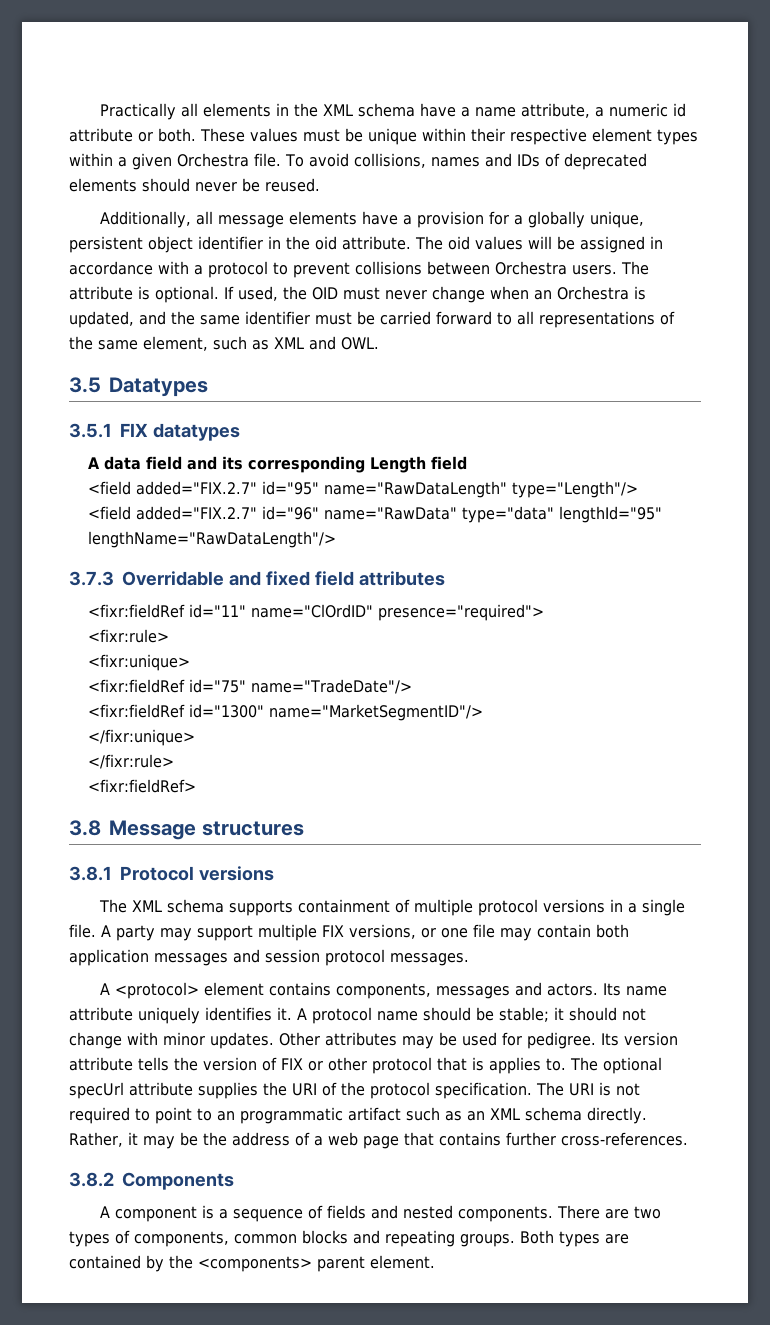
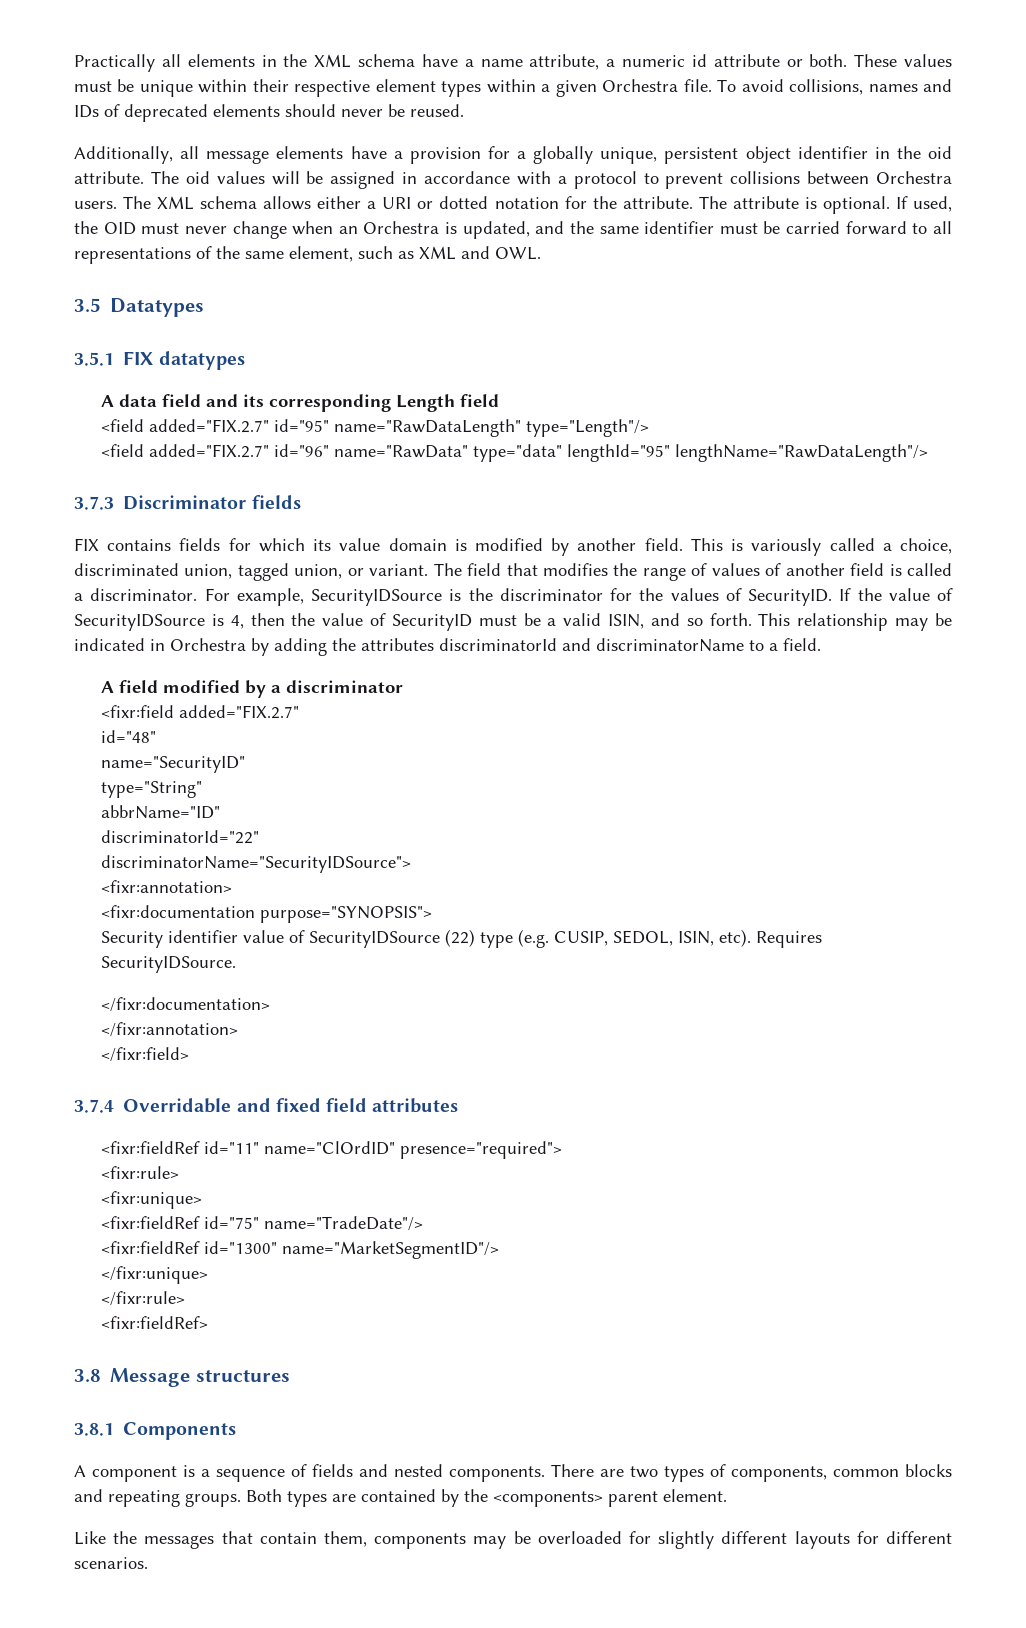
- The attribute is optional.
+ The XML schema allows either a URI or dotted notation for the attribute. The attribute is optional.
- 3.7.3 Overridable and fixed field attributes
+ 3.7.3 Discriminator fields
+ FIX contains fields for which its value domain is modified by another field. This is variously called a choice, discriminated union, tagged union, or variant. The field that modifies the range of values of another field is called a discriminator. For example, SecurityIDSource is the discriminator for the values of SecurityID. If the value of SecurityIDSource is 4, then the value of SecurityID must be a valid ISIN, and so forth. This relationship may be indicated in Orchestra by adding the attributes discriminatorId and discriminatorName to a field.
+ A field modified by a discriminator
+ <fixr:field added="FIX.2.7"
+ id="48"
+ name="SecurityID"
+ type="String"
+ abbrName="ID"
+ discriminatorId="22"
+ discriminatorName="SecurityIDSource">
+ <fixr:annotation>
+ <fixr:documentation purpose="SYNOPSIS">
+ Security identifier value of SecurityIDSource (22) type (e.g. CUSIP, SEDOL, ISIN, etc). Requires SecurityIDSource.
+ </fixr:documentation>
+ </fixr:annotation>
+ </fixr:field>
+ 3.7.4 Overridable and fixed field attributes
- 3.8.1 Protocol versions
- The XML schema supports containment of multiple protocol versions in a single file. A party may support multiple FIX versions, or one file may contain both application messages and session protocol messages.
- A <protocol> element contains components, messages and actors. Its name attribute uniquely identifies it. A protocol name should be stable; it should not change with minor updates. Other attributes may be used for pedigree. Its version attribute tells the version of FIX or other protocol that is applies to. The optional specUrl attribute supplies the URI of the protocol specification. The URI is not required to point to an programmatic artifact such as an XML schema directly. Rather, it may be the address of a web page that contains further cross-references.
- 3.8.2 Components
+ 3.8.1 Components
+ Like the messages that contain them, components may be overloaded for slightly different layouts for different scenarios.

